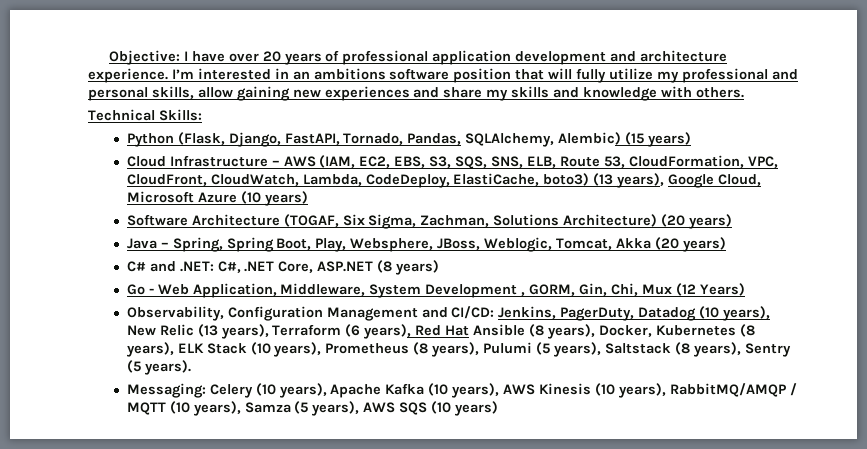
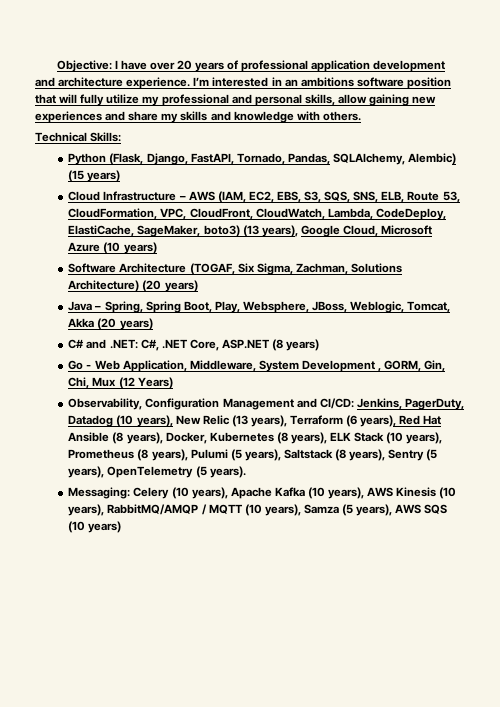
- Cloud Infrastructure – AWS (IAM, EC2, EBS, S3, SQS, SNS, ELB, Route 53, CloudFormation, VPC, CloudFront, CloudWatch, Lambda, CodeDeploy, ElastiCache, boto3) (13 years), Google Cloud, Microsoft Azure (10 years)
+ Cloud Infrastructure – AWS (IAM, EC2, EBS, S3, SQS, SNS, ELB, Route 53, CloudFormation, VPC, CloudFront, CloudWatch, Lambda, CodeDeploy, ElastiCache, SageMaker, boto3) (13 years), Google Cloud, Microsoft Azure (10 years)
- Observability, Configuration Management and CI/CD: Jenkins, PagerDuty, Datadog (10 years), New Relic (13 years), Terraform (6 years), Red Hat Ansible (8 years), Docker, Kubernetes (8 years), ELK Stack (10 years), Prometheus (8 years), Pulumi (5 years), Saltstack (8 years), Sentry (5 years).
+ Observability, Configuration Management and CI/CD: Jenkins, PagerDuty, Datadog (10 years), New Relic (13 years), Terraform (6 years), Red Hat Ansible (8 years), Docker, Kubernetes (8 years), ELK Stack (10 years), Prometheus (8 years), Pulumi (5 years), Saltstack (8 years), Sentry (5 years), OpenTelemetry (5 years).

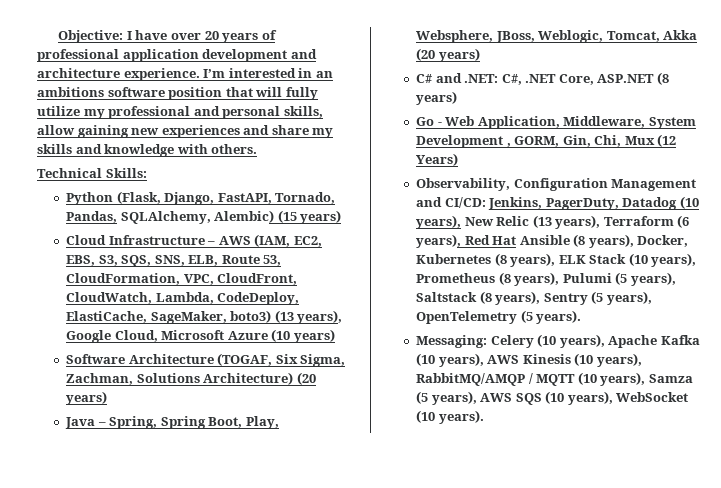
- Messaging: Celery (10 years), Apache Kafka (10 years), AWS Kinesis (10 years), RabbitMQ/AMQP / MQTT (10 years), Samza (5 years), AWS SQS (10 years)
+ Messaging: Celery (10 years), Apache Kafka (10 years), AWS Kinesis (10 years), RabbitMQ/AMQP / MQTT (10 years), Samza (5 years), AWS SQS (10 years), WebSocket (10 years).

